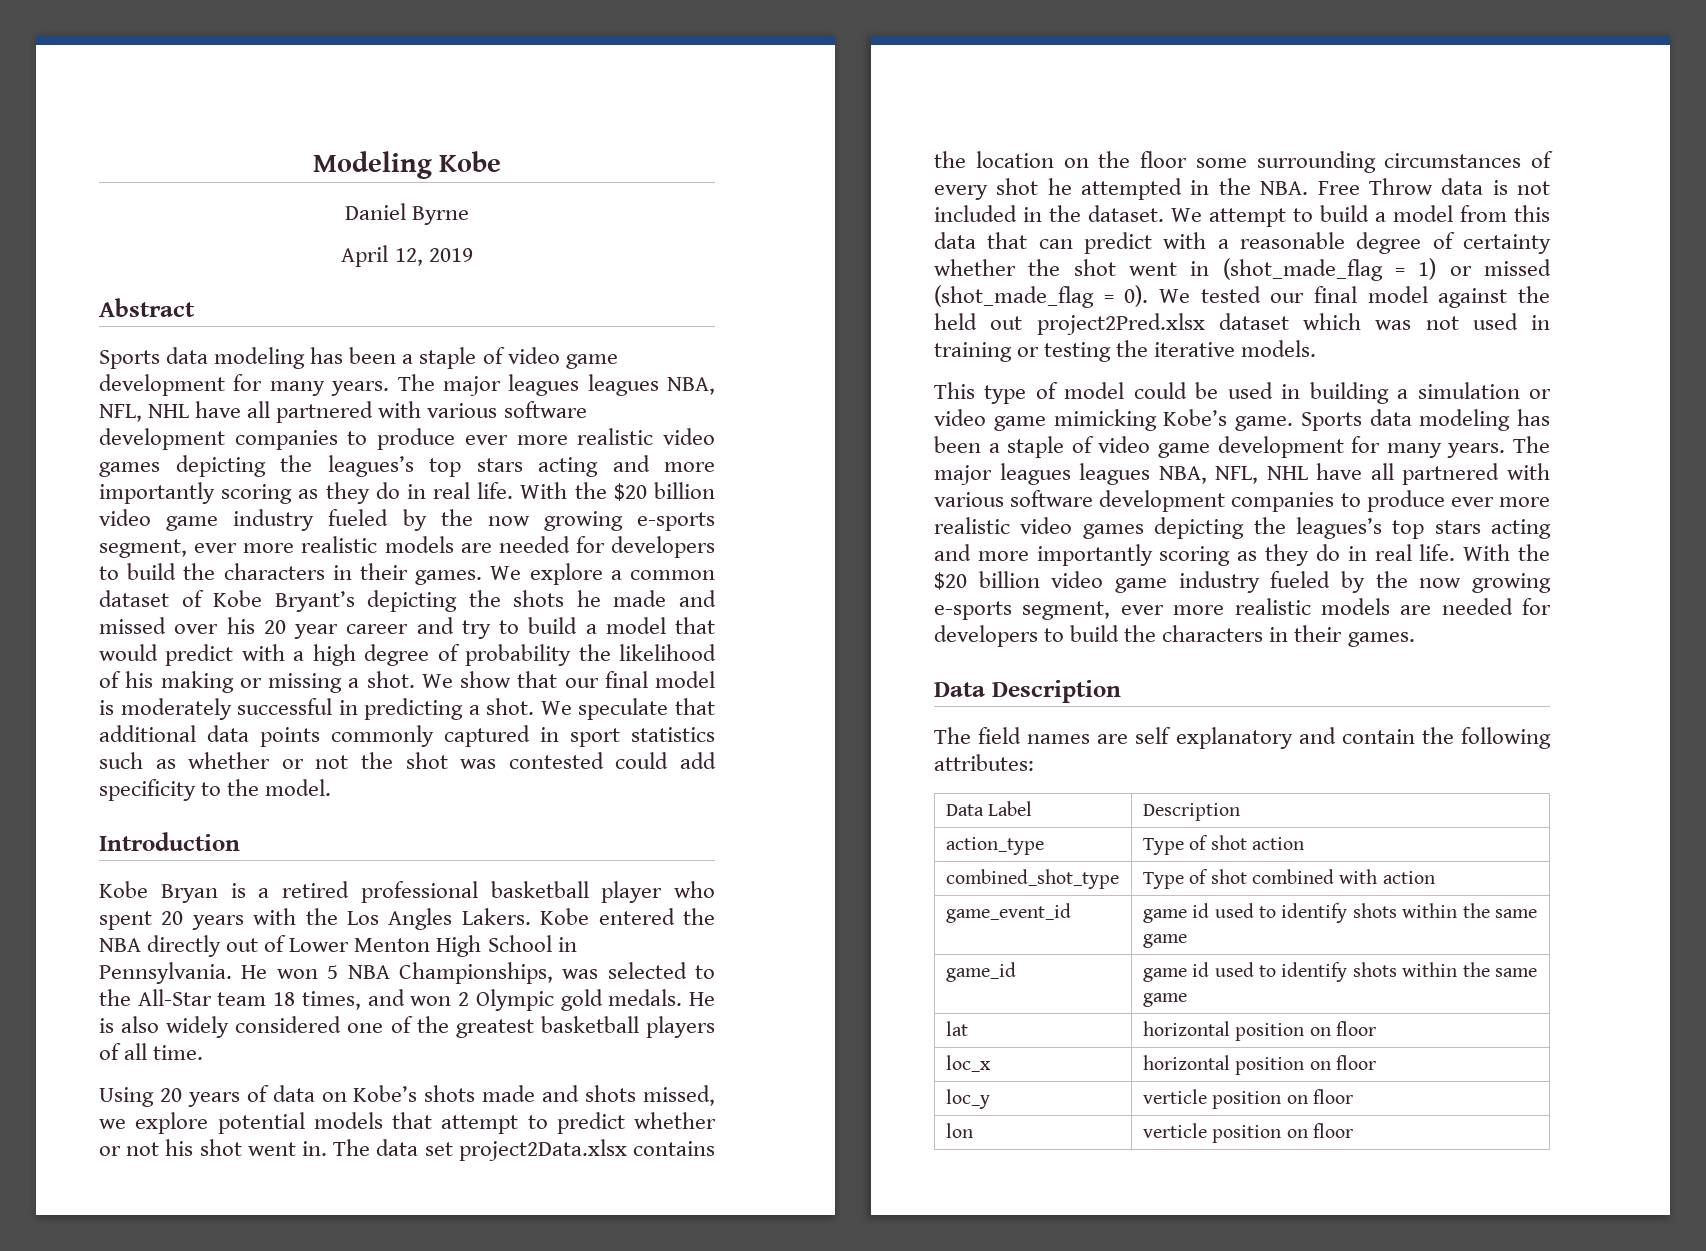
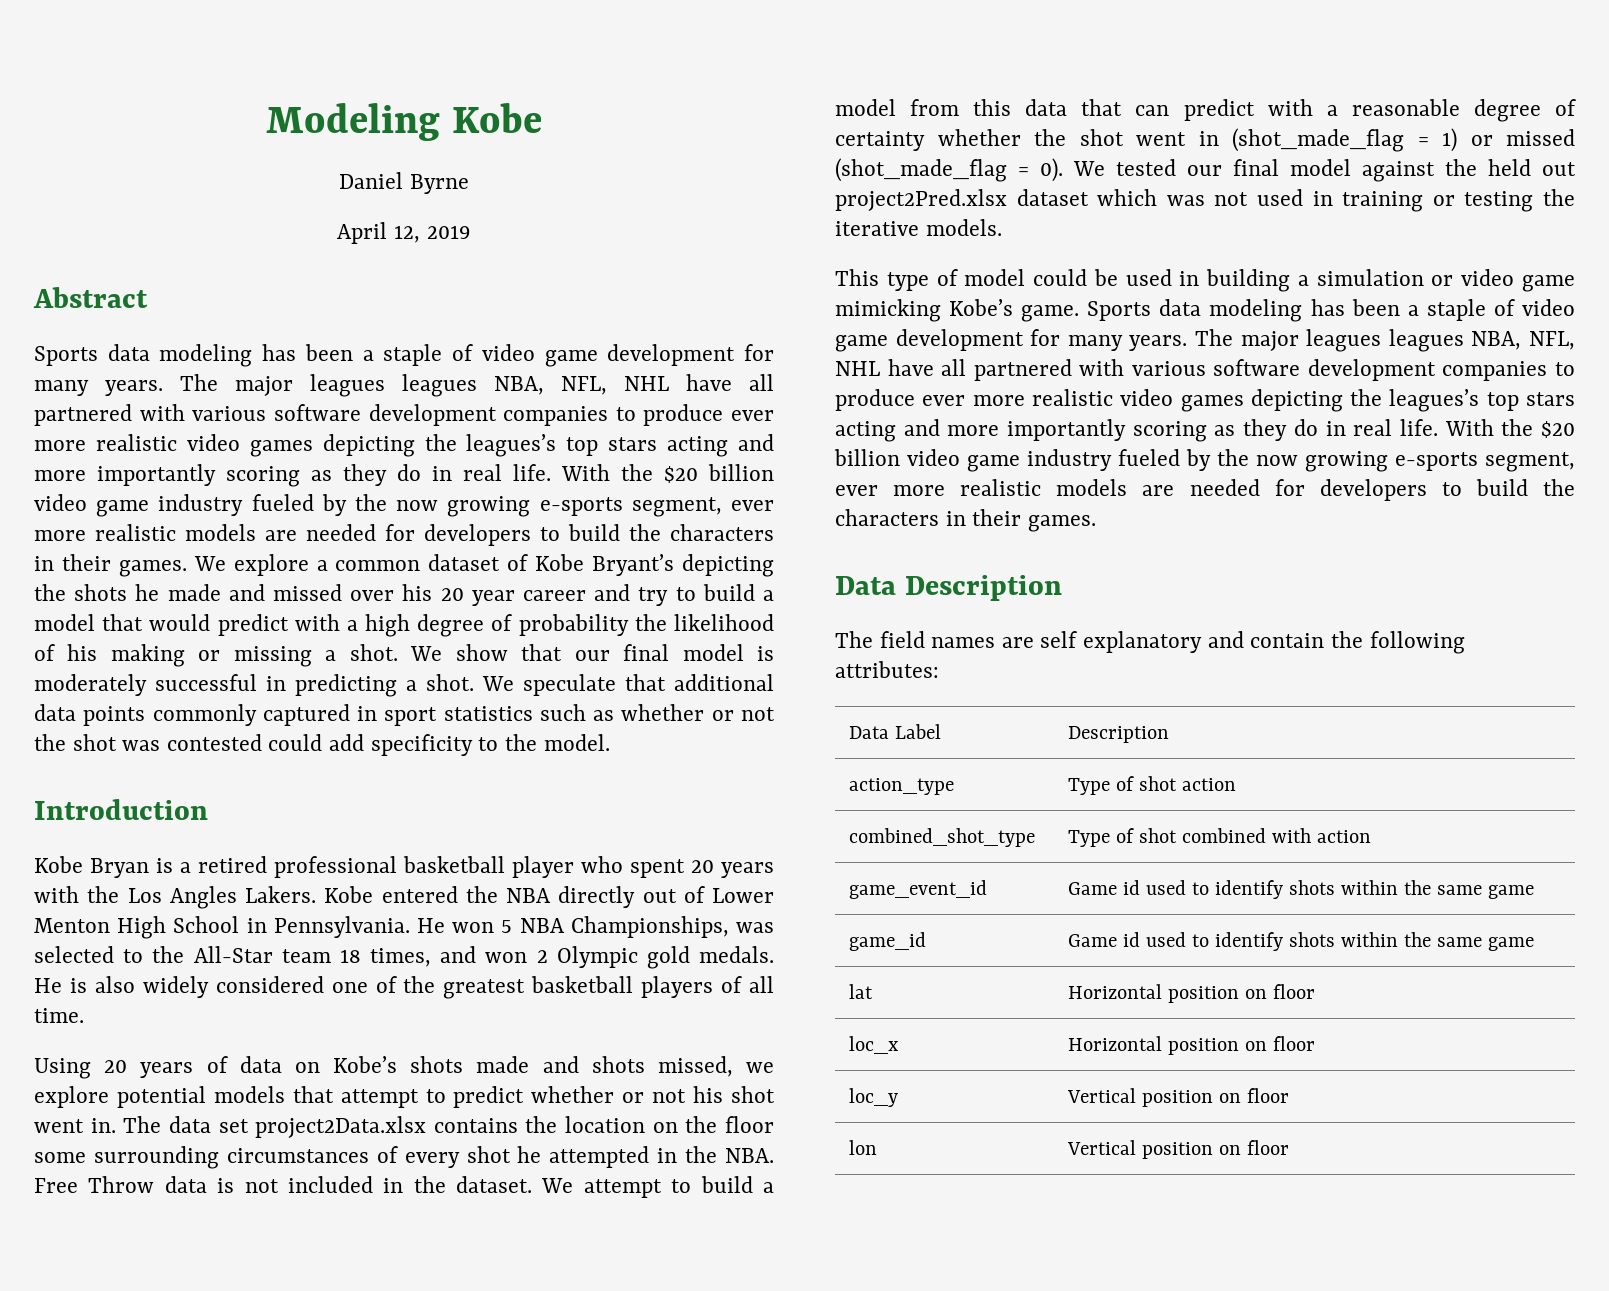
- game_event_id | game id used to identify shots within the same game
+ game_event_id | Game id used to identify shots within the same game
- game_id | game id used to identify shots within the same game
+ game_id | Game id used to identify shots within the same game
- lat | horizontal position on floor
+ lat | Horizontal position on floor
- loc_x | horizontal position on floor
+ loc_x | Horizontal position on floor
- loc_y | verticle position on floor
+ loc_y | Vertical position on floor
- lon | verticle position on floor
+ lon | Vertical position on floor

